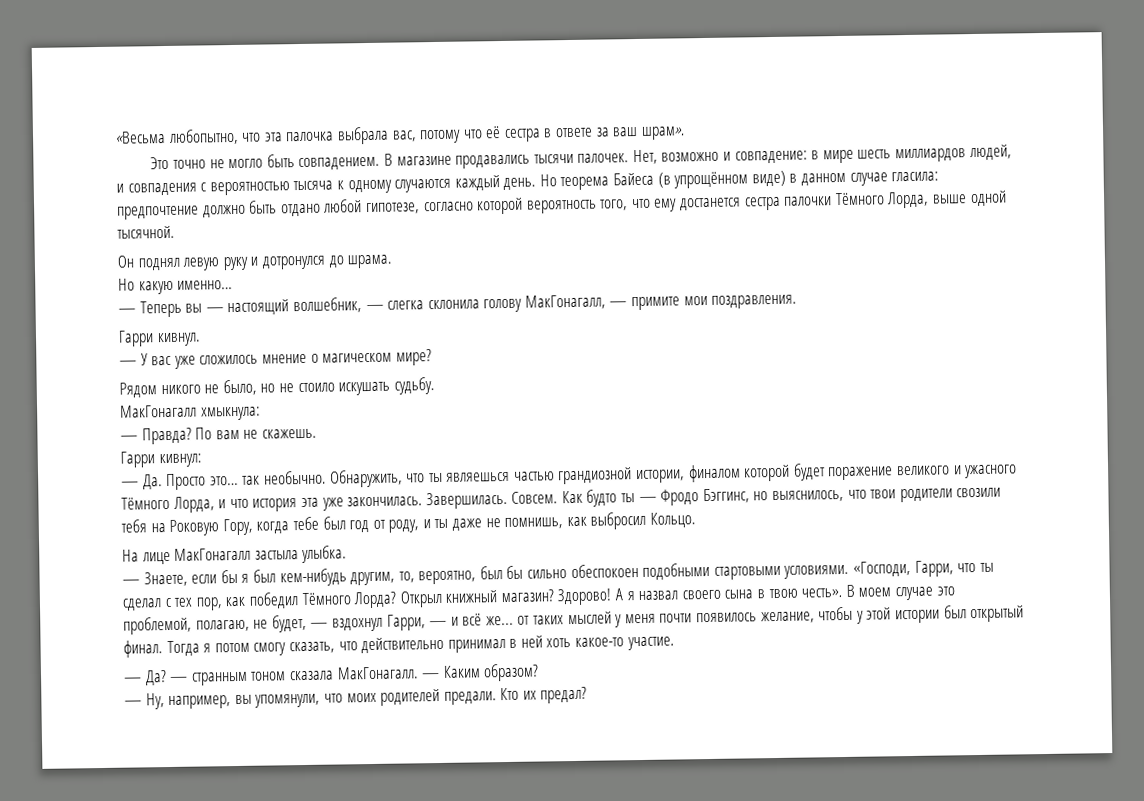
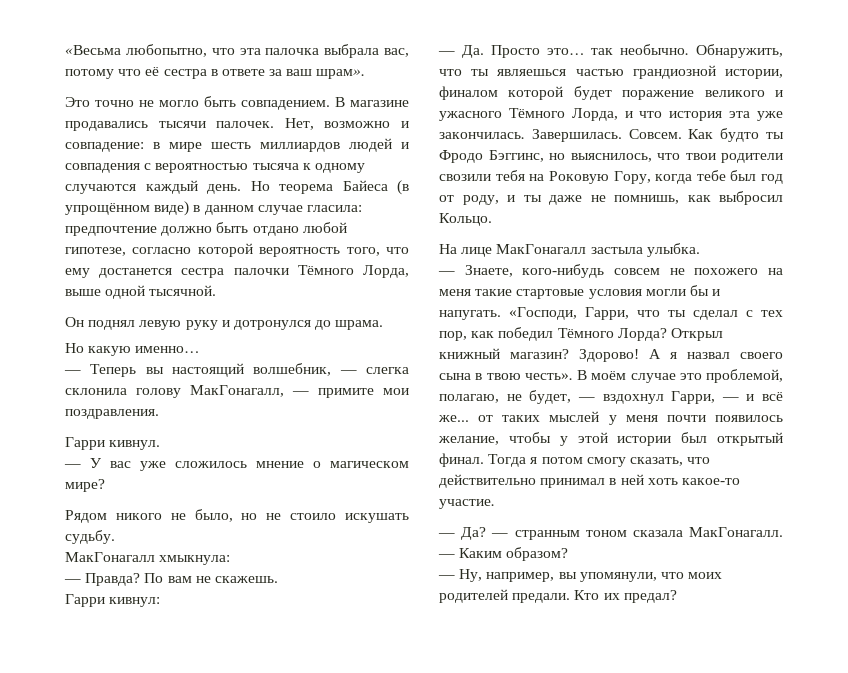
- Нет, возможно и совпадение: в мире шесть миллиардов людей, и совпадения с вероятностью тысяча к одному случаются каждый день.
+ Нет, возможно и совпадение: в мире шесть миллиардов людей и совпадения с вероятностью тысяча к одному случаются каждый день.
- — Теперь вы — настоящий волшебник, — слегка склонила голову МакГонагалл, — примите мои поздравления.
+ — Теперь вы настоящий волшебник, — слегка склонила голову МакГонагалл, — примите мои поздравления.
- Как будто ты — Фродо Бэггинс, но выяснилось, что твои родители свозили тебя на Роковую Гору, когда тебе был год от роду, и ты даже не помнишь, как выбросил Кольцо.
+ Как будто ты Фродо Бэггинс, но выяснилось, что твои родители свозили тебя на Роковую Гору, когда тебе был год от роду, и ты даже не помнишь, как выбросил Кольцо.
- — Знаете, если бы я был кем-нибудь другим, то, вероятно, был бы сильно обеспокоен подобными стартовыми условиями.
+ — Знаете, кого-нибудь совсем не похожего на меня такие стартовые условия могли бы и напугать.
- В моем случае это проблемой, полагаю, не будет, — вздохнул Гарри, — и всё же... от таких мыслей у меня почти появилось желание, чтобы у этой истории был открытый финал.
+ В моём случае это проблемой, полагаю, не будет, — вздохнул Гарри, — и всё же... от таких мыслей у меня почти появилось желание, чтобы у этой истории был открытый финал.

